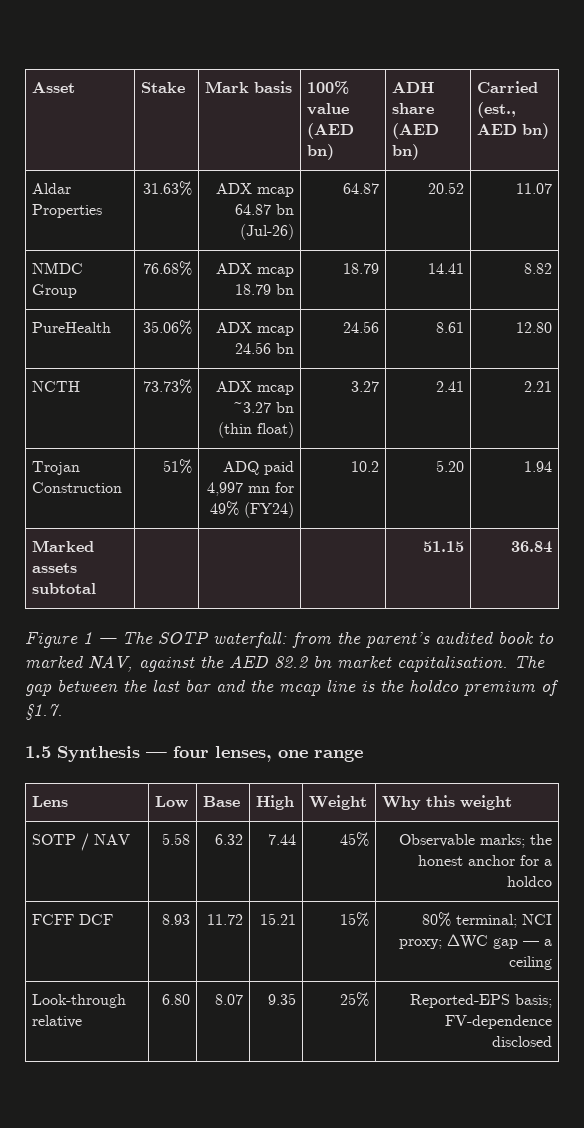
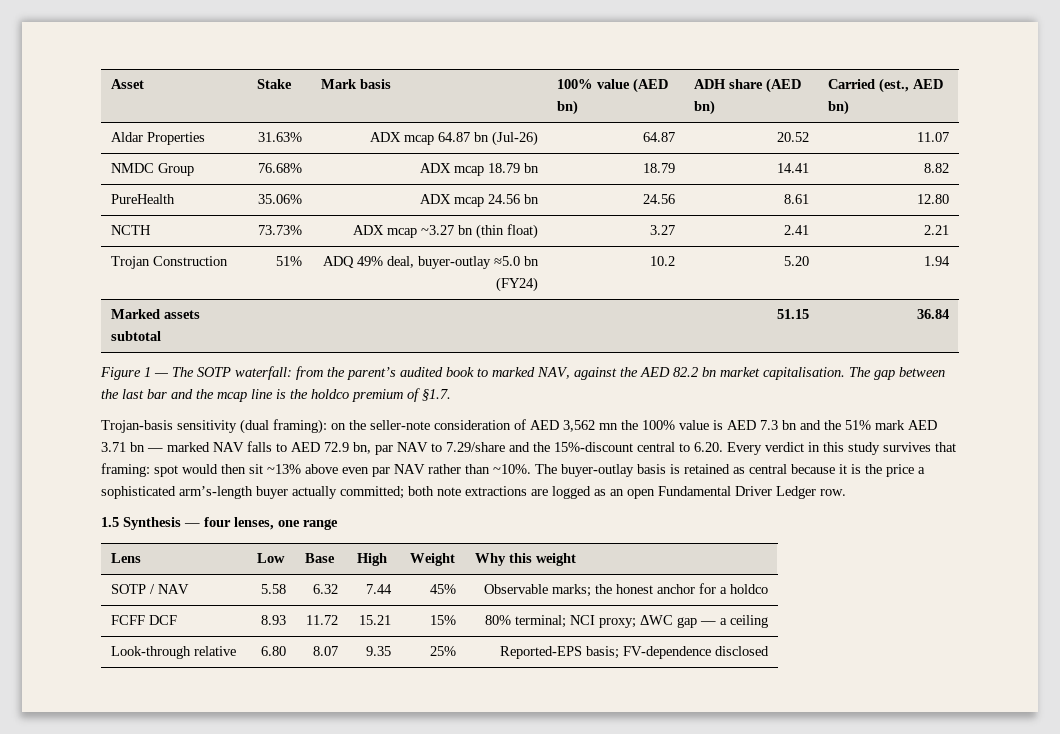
- Trojan Construction | 51% | ADQ paid 4,997 mn for 49% (FY24) | 10.2 | 5.20 | 1.94
+ Trojan Construction | 51% | ADQ 49% deal, buyer-outlay ≈5.0 bn (FY24) | 10.2 | 5.20 | 1.94
+ Trojan-basis sensitivity (dual framing): on the seller-note consideration of AED 3,562 mn the 100% value is AED 7.3 bn and the 51% mark AED 3.71 bn — marked NAV falls to AED 72.9 bn, par NAV to 7.29/share and the 15%-discount central to 6.20. Every verdict in this study survives that framing: spot would then sit ~13% above even par NAV rather than ~10%. The buyer-outlay basis is retained as central because it is the price a sophisticated arm’s-length buyer actually committed; both note extractions are logged as an open Fundamental Driver Ledger row.

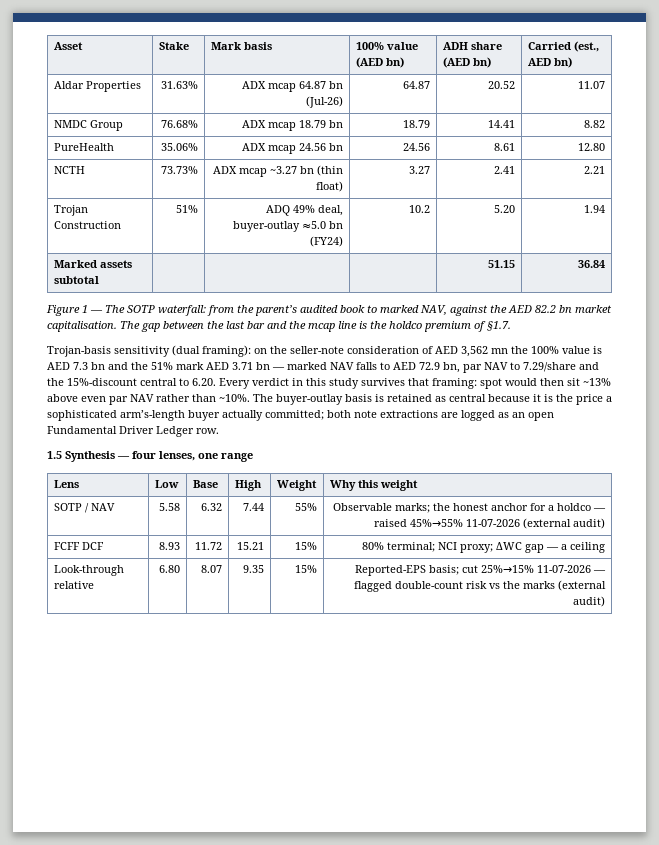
- SOTP / NAV | 5.58 | 6.32 | 7.44 | 45% | Observable marks; the honest anchor for a holdco
+ SOTP / NAV | 5.58 | 6.32 | 7.44 | 55% | Observable marks; the honest anchor for a holdco — raised 45%→55% 11-07-2026 (external audit)
- Look-through relative | 6.80 | 8.07 | 9.35 | 25% | Reported-EPS basis; FV-dependence disclosed
+ Look-through relative | 6.80 | 8.07 | 9.35 | 15% | Reported-EPS basis; cut 25%→15% 11-07-2026 — flagged double-count risk vs the marks (external audit)

